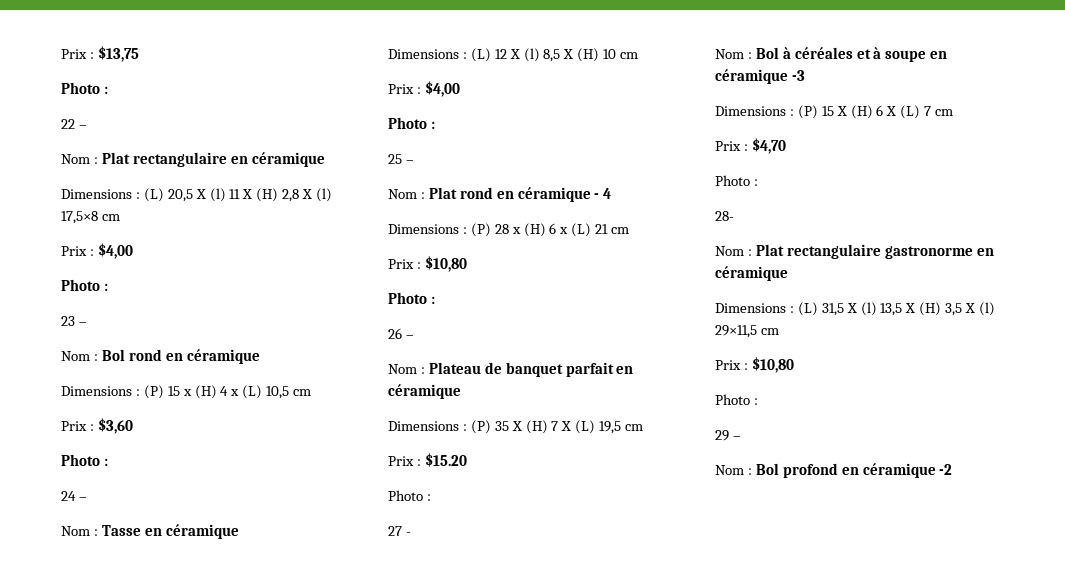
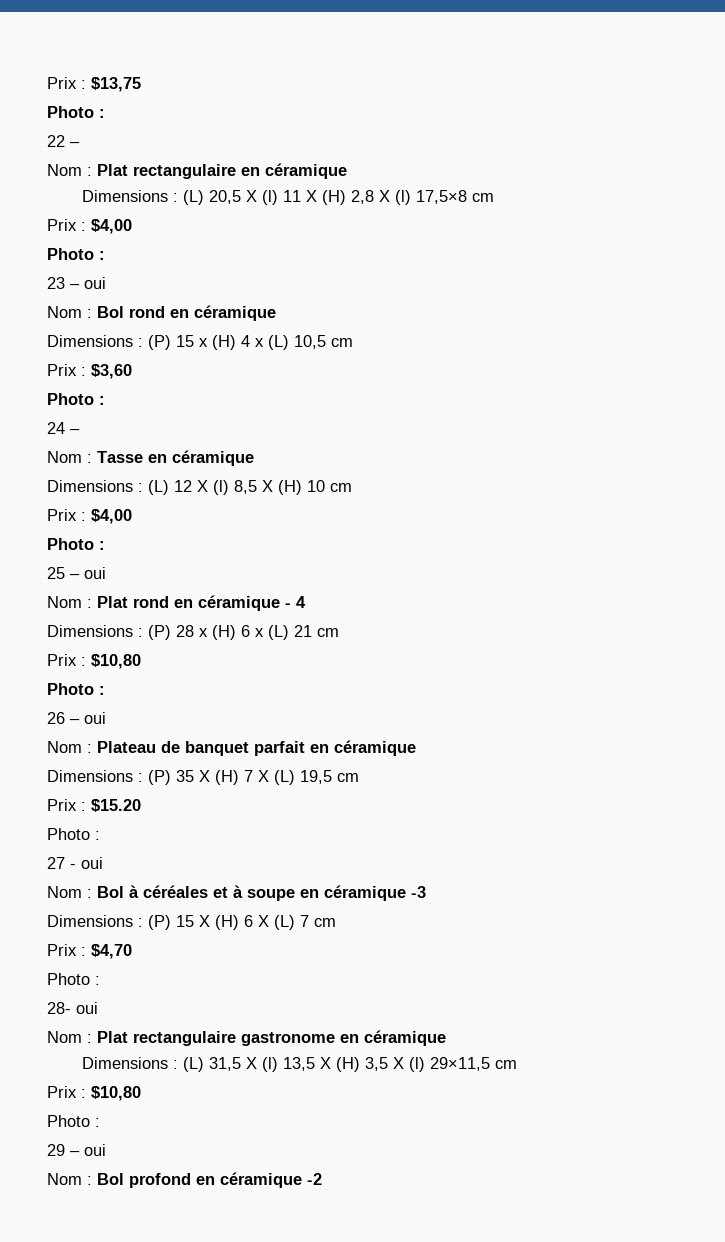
- 23 –
+ 23 – oui
- 25 –
+ 25 – oui
- 26 –
+ 26 – oui
- 27 -
+ 27 - oui
- 28-
- Nom : Plat rectangulaire gastronorme en céramique
+ 28- oui
+ Nom : Plat rectangulaire gastronome en céramique
- 29 –
+ 29 – oui

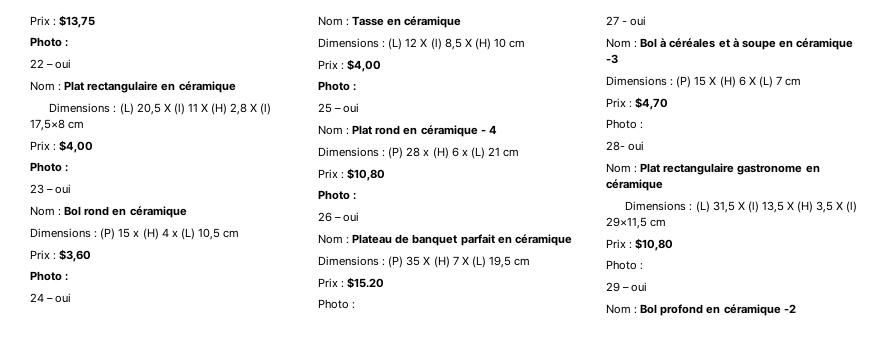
- 22 –
+ 22 – oui
- 24 –
+ 24 – oui

